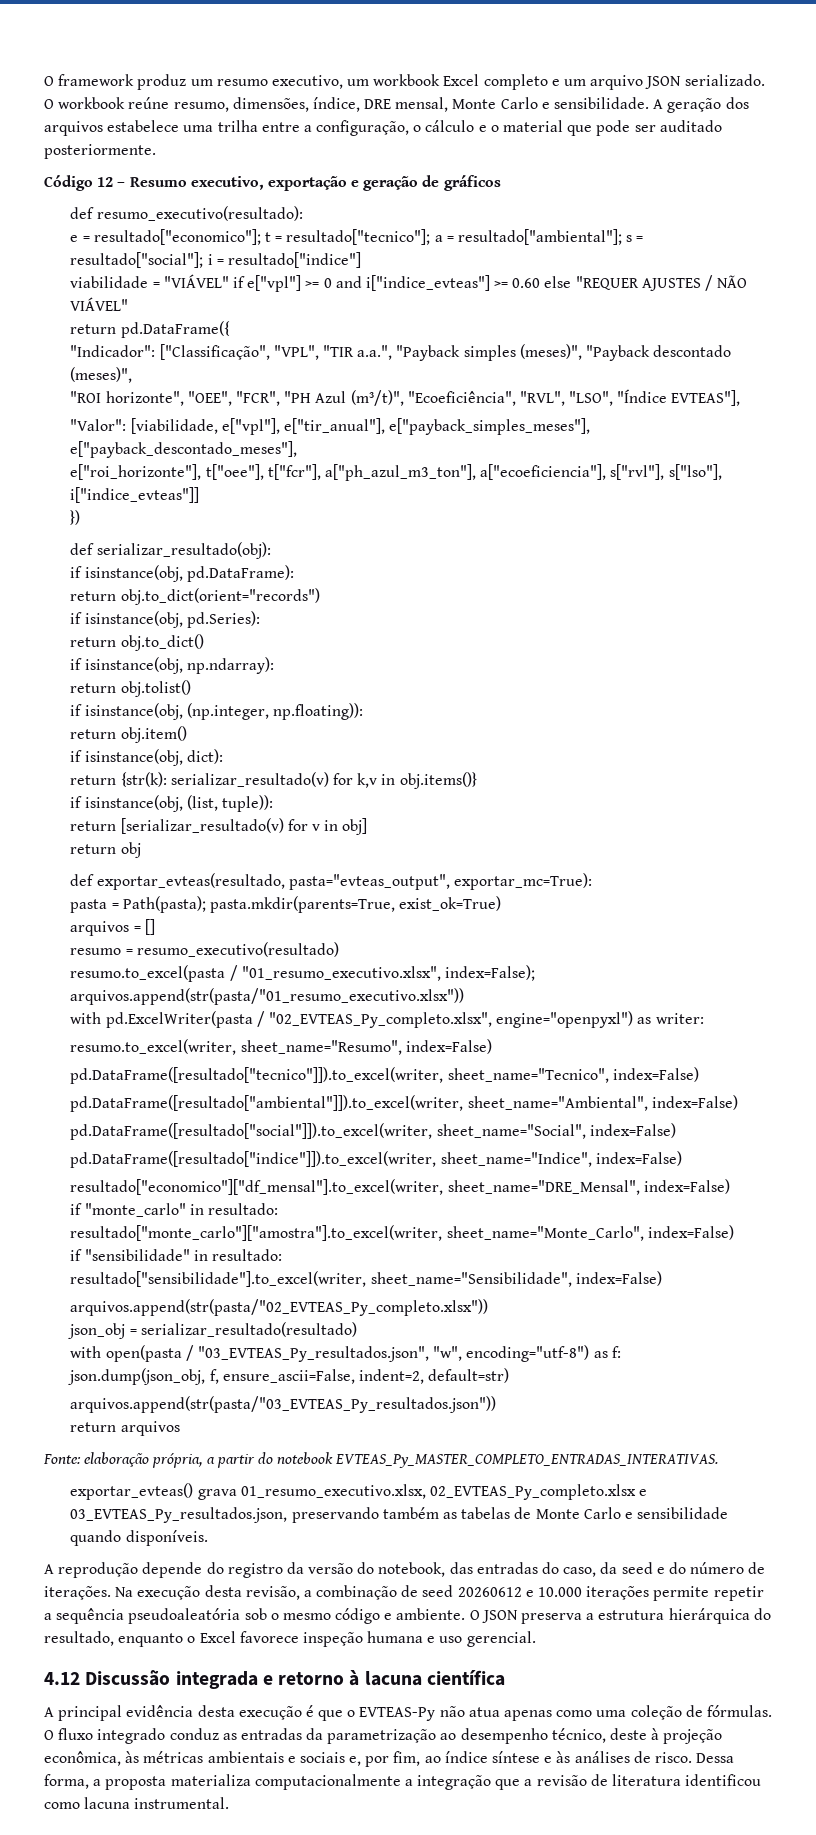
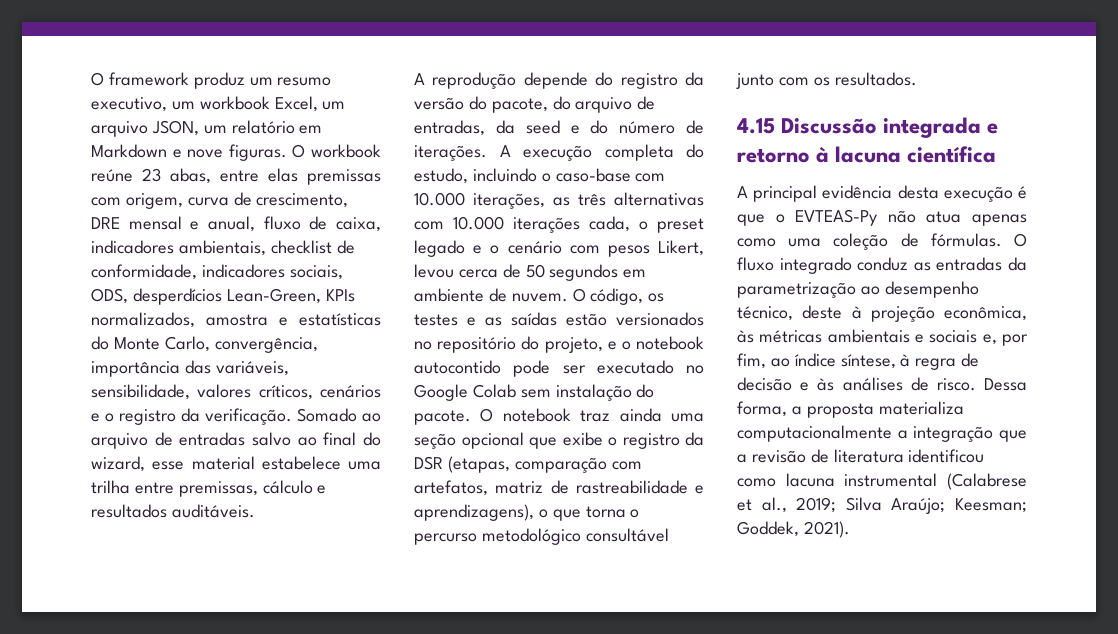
- O framework produz um resumo executivo, um workbook Excel completo e um arquivo JSON serializado. O workbook reúne resumo, dimensões, índice, DRE mensal, Monte Carlo e sensibilidade. A geração dos arquivos estabelece uma trilha entre a configuração, o cálculo e o material que pode ser auditado posteriormente.
- Código 12 – Resumo executivo, exportação e geração de gráficos
- def resumo_executivo(resultado):
- e = resultado["economico"]; t = resultado["tecnico"]; a = resultado["ambiental"]; s = resultado["social"]; i = resultado["indice"]
- viabilidade = "VIÁVEL" if e["vpl"] >= 0 and i["indice_evteas"] >= 0.60 else "REQUER AJUSTES / NÃO VIÁVEL"
- return pd.DataFrame({
- "Indicador": ["Classificação", "VPL", "TIR a.a.", "Payback simples (meses)", "Payback descontado (meses)",
- "ROI horizonte", "OEE", "FCR", "PH Azul (m³/t)", "Ecoeficiência", "RVL", "LSO", "Índice EVTEAS"],
- "Valor": [viabilidade, e["vpl"], e["tir_anual"], e["payback_simples_meses"], e["payback_descontado_meses"],
- e["roi_horizonte"], t["oee"], t["fcr"], a["ph_azul_m3_ton"], a["ecoeficiencia"], s["rvl"], s["lso"], i["indice_evteas"]]
- })
- def serializar_resultado(obj):
- if isinstance(obj, pd.DataFrame):
- return obj.to_dict(orient="records")
- if isinstance(obj, pd.Series):
- return obj.to_dict()
- if isinstance(obj, np.ndarray):
- return obj.tolist()
- if isinstance(obj, (np.integer, np.floating)):
- return obj.item()
- if isinstance(obj, dict):
- return {str(k): serializar_resultado(v) for k,v in obj.items()}
- if isinstance(obj, (list, tuple)):
- return [serializar_resultado(v) for v in obj]
- return obj
- def exportar_evteas(resultado, pasta="evteas_output", exportar_mc=True):
- pasta = Path(pasta); pasta.mkdir(parents=True, exist_ok=True)
- arquivos = []
- resumo = resumo_executivo(resultado)
- resumo.to_excel(pasta / "01_resumo_executivo.xlsx", index=False); arquivos.append(str(pasta/"01_resumo_executivo.xlsx"))
- with pd.ExcelWriter(pasta / "02_EVTEAS_Py_completo.xlsx", engine="openpyxl") as writer:
- resumo.to_excel(writer, sheet_name="Resumo", index=False)
- pd.DataFrame([resultado["tecnico"]]).to_excel(writer, sheet_name="Tecnico", index=False)
- pd.DataFrame([resultado["ambiental"]]).to_excel(writer, sheet_name="Ambiental", index=False)
- pd.DataFrame([resultado["social"]]).to_excel(writer, sheet_name="Social", index=False)
- pd.DataFrame([resultado["indice"]]).to_excel(writer, sheet_name="Indice", index=False)
- resultado["economico"]["df_mensal"].to_excel(writer, sheet_name="DRE_Mensal", index=False)
- if "monte_carlo" in resultado:
- resultado["monte_carlo"]["amostra"].to_excel(writer, sheet_name="Monte_Carlo", index=False)
- if "sensibilidade" in resultado:
- resultado["sensibilidade"].to_excel(writer, sheet_name="Sensibilidade", index=False)
- arquivos.append(str(pasta/"02_EVTEAS_Py_completo.xlsx"))
- json_obj = serializar_resultado(resultado)
- with open(pasta / "03_EVTEAS_Py_resultados.json", "w", encoding="utf-8") as f:
- json.dump(json_obj, f, ensure_ascii=False, indent=2, default=str)
- arquivos.append(str(pasta/"03_EVTEAS_Py_resultados.json"))
- return arquivos
- Fonte: elaboração própria, a partir do notebook EVTEAS_Py_MASTER_COMPLETO_ENTRADAS_INTERATIVAS.
- exportar_evteas() grava 01_resumo_executivo.xlsx, 02_EVTEAS_Py_completo.xlsx e 03_EVTEAS_Py_resultados.json, preservando também as tabelas de Monte Carlo e sensibilidade quando disponíveis.
+ O framework produz um resumo executivo, um workbook Excel, um arquivo JSON, um relatório em Markdown e nove figuras. O workbook reúne 23 abas, entre elas premissas com origem, curva de crescimento, DRE mensal e anual, fluxo de caixa, indicadores ambientais, checklist de conformidade, indicadores sociais, ODS, desperdícios Lean-Green, KPIs normalizados, amostra e estatísticas do Monte Carlo, convergência, importância das variáveis, sensibilidade, valores críticos, cenários e o registro da verificação. Somado ao arquivo de entradas salvo ao final do wizard, esse material estabelece uma trilha entre premissas, cálculo e resultados auditáveis.
- A reprodução depende do registro da versão do notebook, das entradas do caso, da seed e do número de iterações.
+ A reprodução depende do registro da versão do pacote, do arquivo de entradas, da seed e do número de iterações.
- Na execução desta revisão, a combinação de seed 20260612 e 10.000 iterações permite repetir a sequência pseudoaleatória sob o mesmo código e ambiente. O JSON preserva a estrutura hierárquica do resultado, enquanto o Excel favorece inspeção humana e uso gerencial.
- 4.12 Discussão integrada e retorno à lacuna científica
+ A execução completa do estudo, incluindo o caso-base com 10.000 iterações, as três alternativas com 10.000 iterações cada, o preset legado e o cenário com pesos Likert, levou cerca de 50 segundos em ambiente de nuvem. O código, os testes e as saídas estão versionados no repositório do projeto, e o notebook autocontido pode ser executado no Google Colab sem instalação do pacote. O notebook traz ainda uma seção opcional que exibe o registro da DSR (etapas, comparação com artefatos, matriz de rastreabilidade e aprendizagens), o que torna o percurso metodológico consultável junto com os resultados.
+ 4.15 Discussão integrada e retorno à lacuna científica
- O fluxo integrado conduz as entradas da parametrização ao desempenho técnico, deste à projeção econômica, às métricas ambientais e sociais e, por fim, ao índice síntese e às análises de risco.
+ O fluxo integrado conduz as entradas da parametrização ao desempenho técnico, deste à projeção econômica, às métricas ambientais e sociais e, por fim, ao índice síntese, à regra de decisão e às análises de risco.
- Dessa forma, a proposta materializa computacionalmente a integração que a revisão de literatura identificou como lacuna instrumental.
+ Dessa forma, a proposta materializa computacionalmente a integração que a revisão de literatura identificou como lacuna instrumental (Calabrese et al., 2019; Silva Araújo; Keesman; Goddek, 2021).

